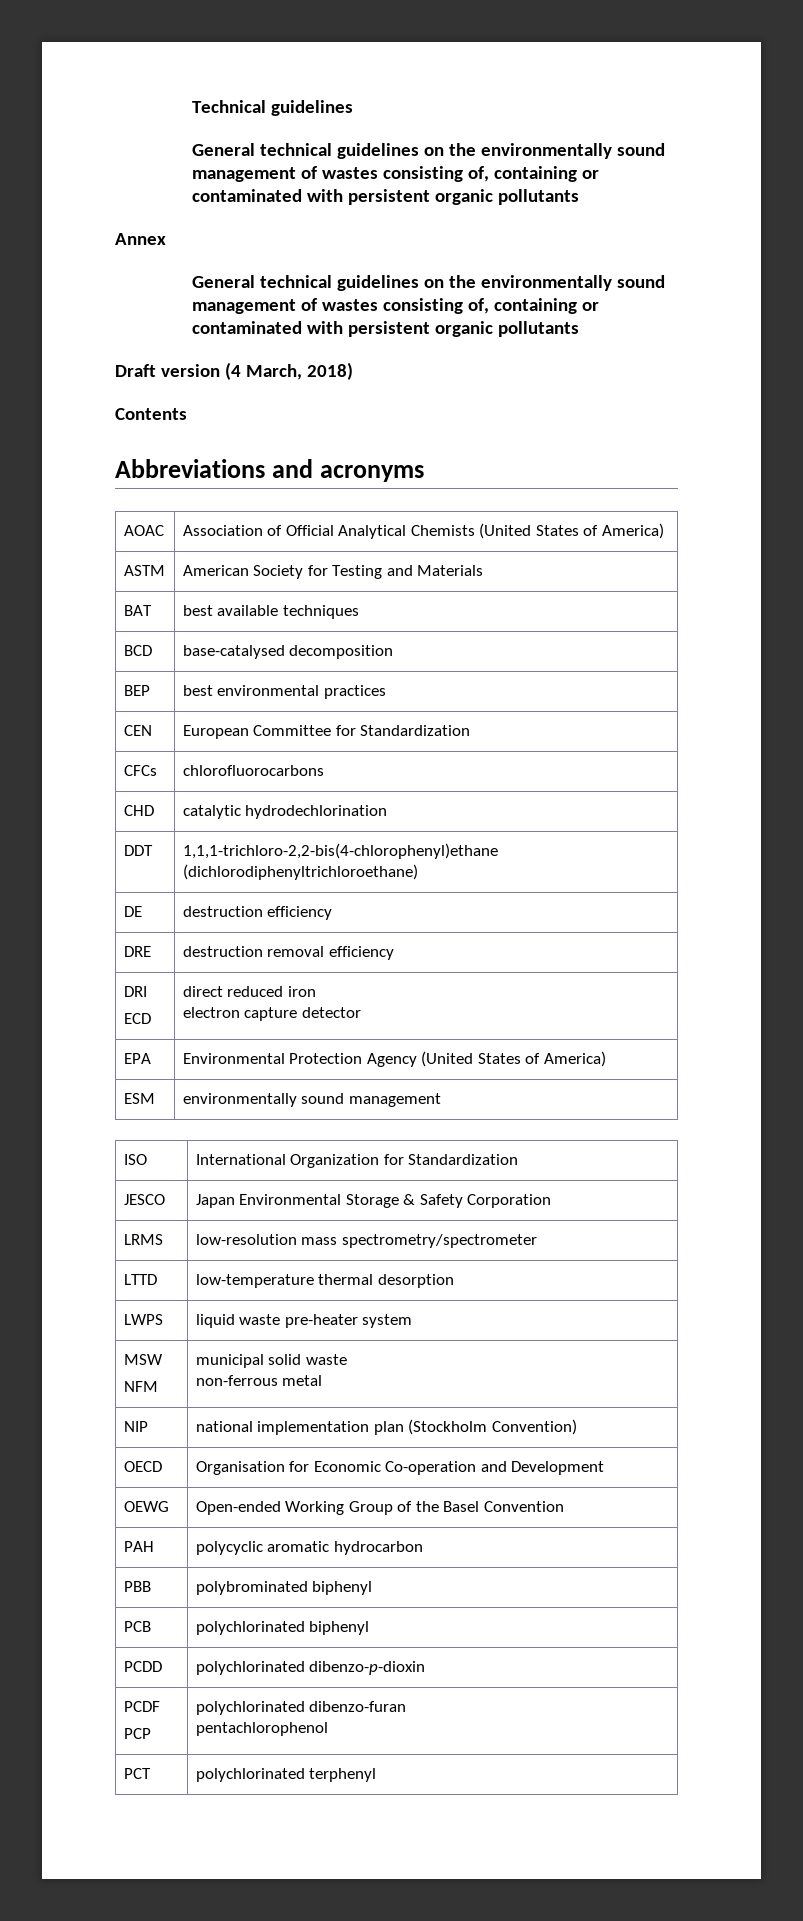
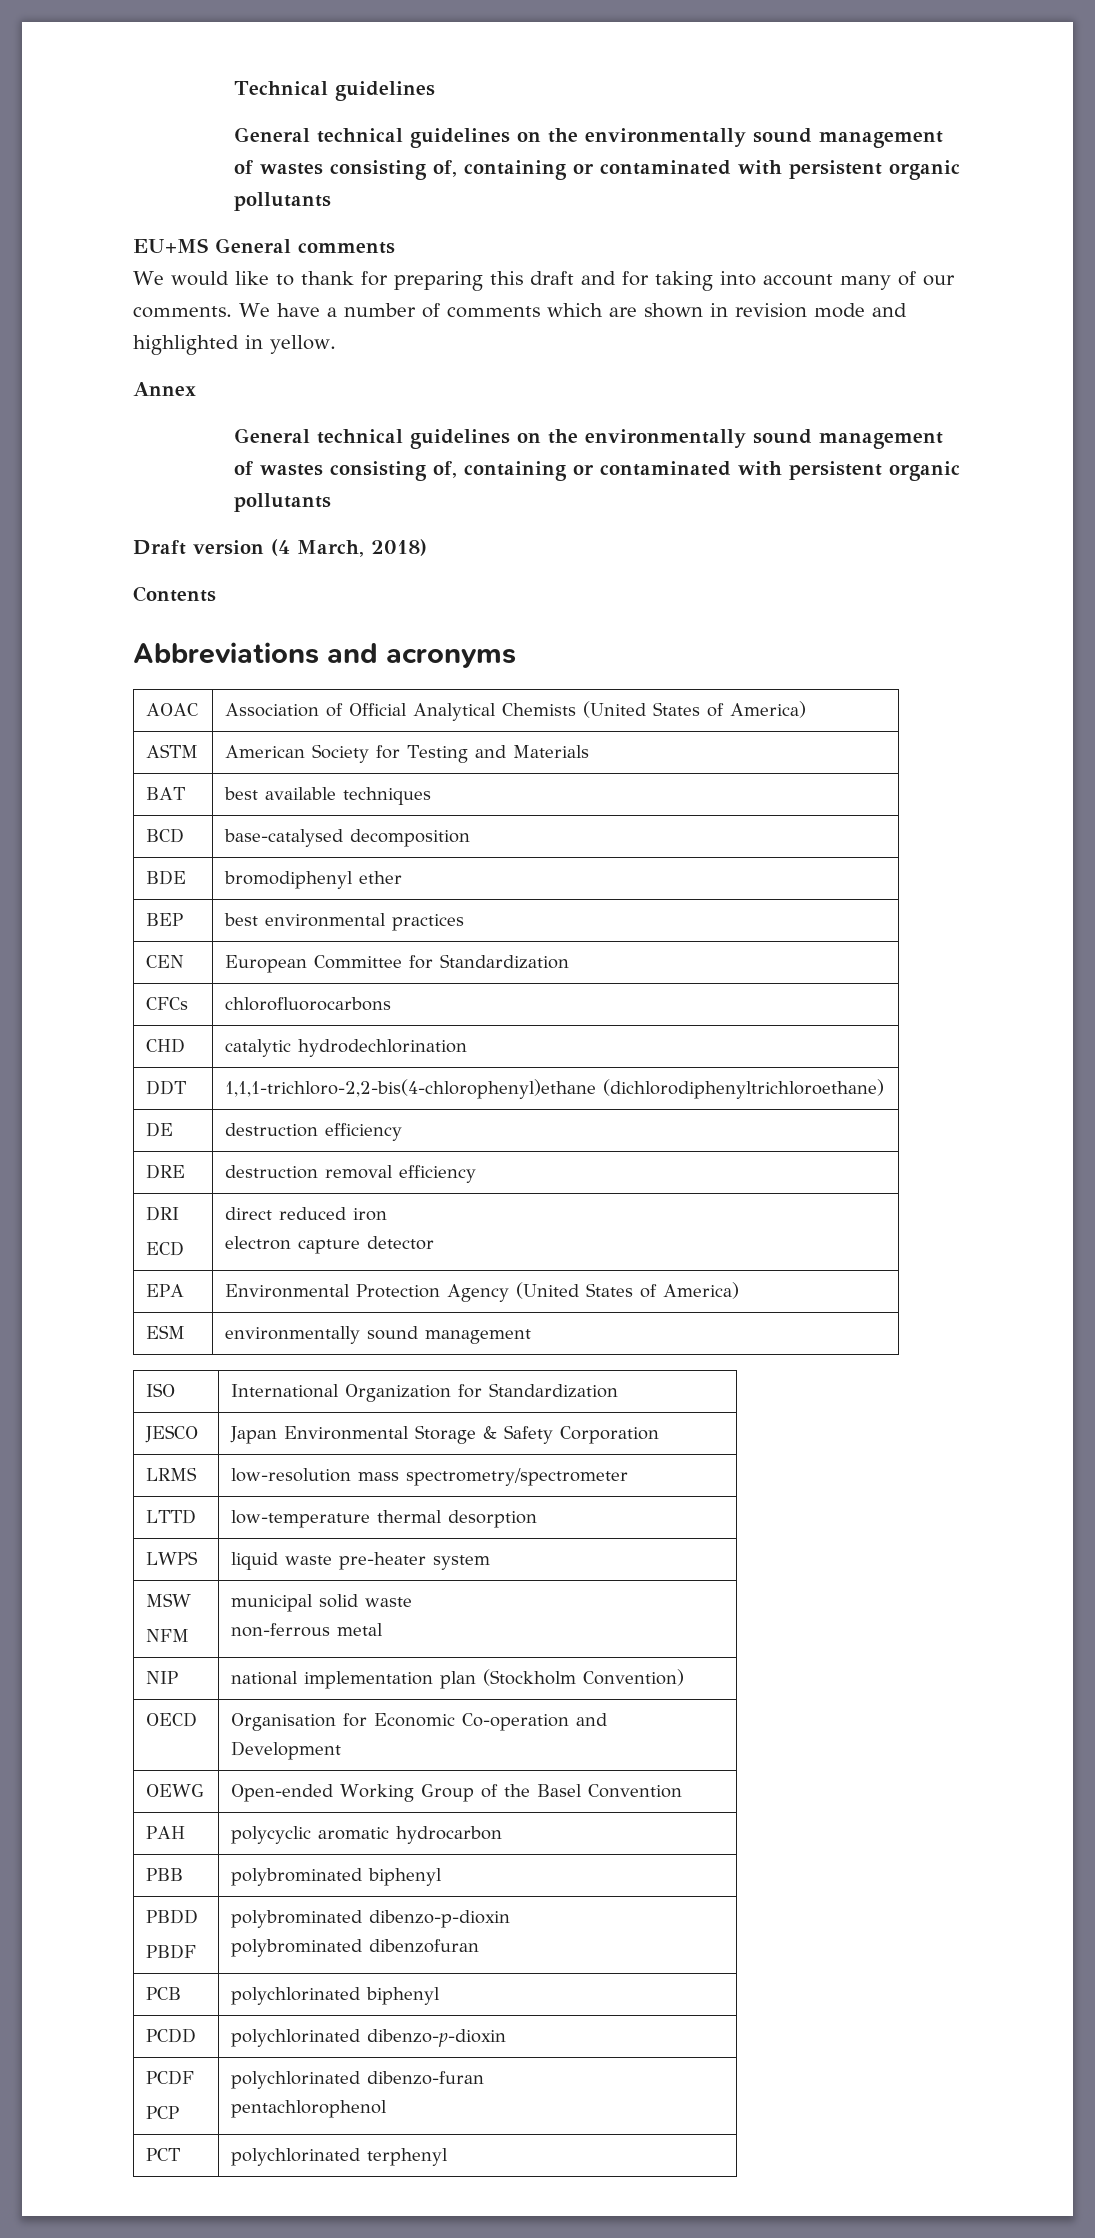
+ EU+MS General comments
+ We would like to thank for preparing this draft and for taking into account many of our comments. We have a number of comments which are shown in revision mode and highlighted in yellow.
+ BDE | bromodiphenyl ether
+ PBDD
+ PBDF | polybrominated dibenzo-p-dioxin
+ polybrominated dibenzofuran

